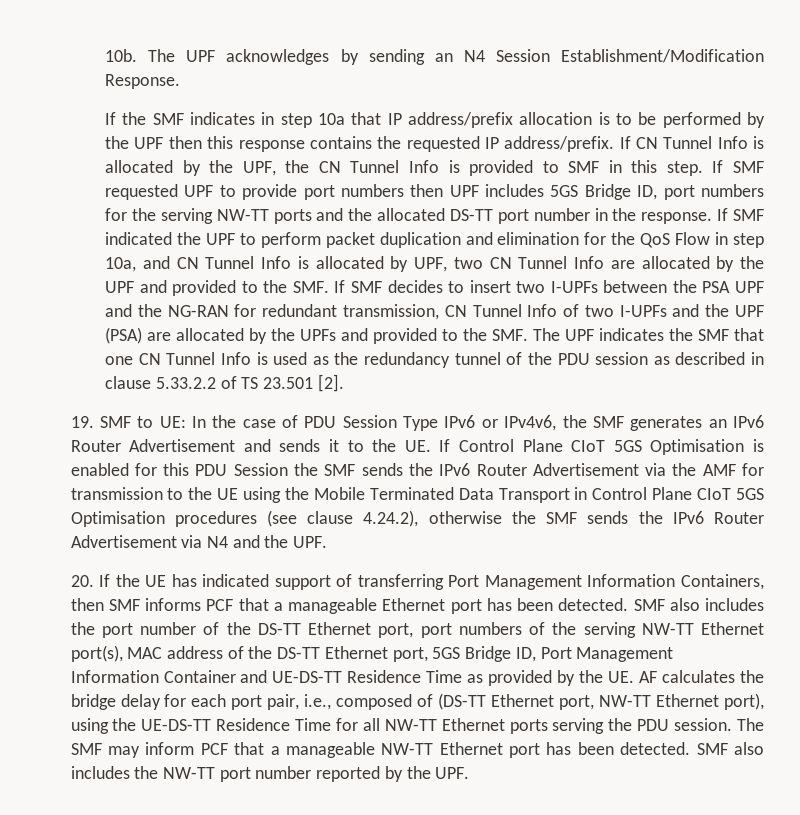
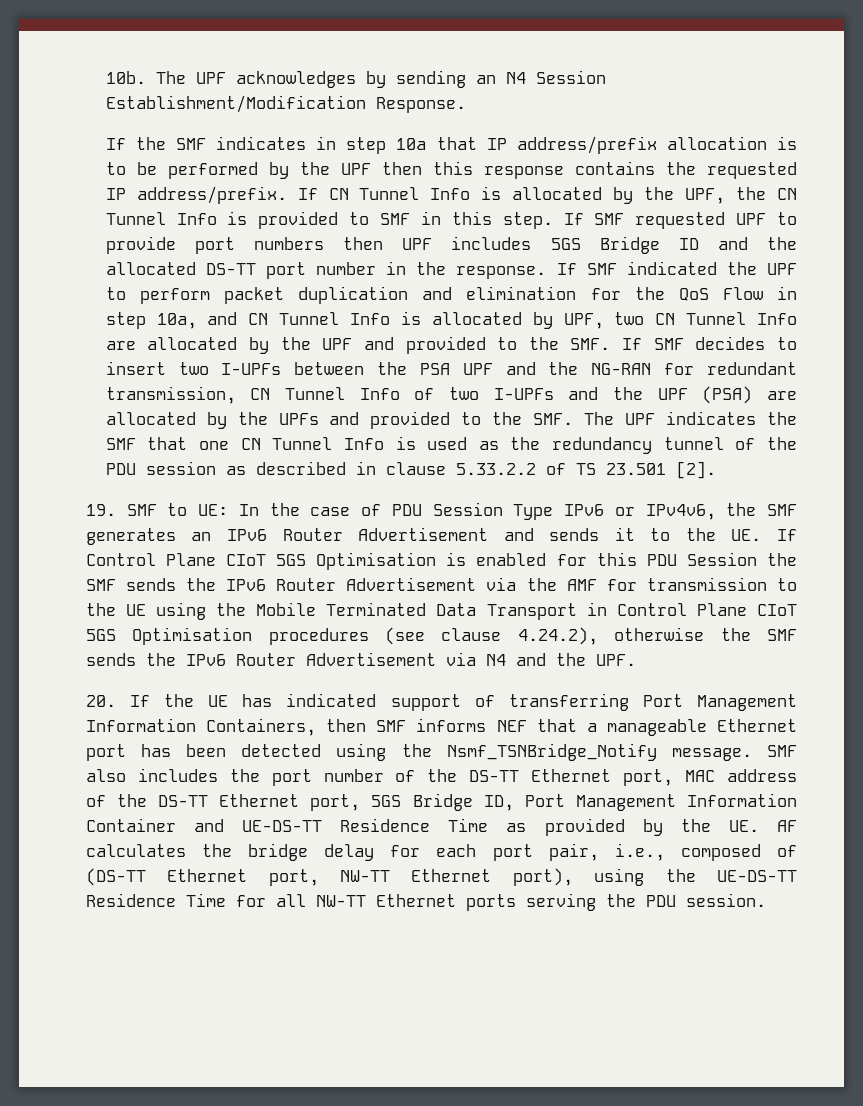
- If SMF requested UPF to provide port numbers then UPF includes 5GS Bridge ID, port numbers for the serving NW-TT ports and the allocated DS-TT port number in the response.
+ If SMF requested UPF to provide port numbers then UPF includes 5GS Bridge ID and the allocated DS-TT port number in the response.
- 20. If the UE has indicated support of transferring Port Management Information Containers, then SMF informs PCF that a manageable Ethernet port has been detected.
+ 20. If the UE has indicated support of transferring Port Management Information Containers, then SMF informs NEF that a manageable Ethernet port has been detected using the Nsmf_TSNBridge_Notify message.
- SMF also includes the port number of the DS-TT Ethernet port, port numbers of the serving NW-TT Ethernet port(s), MAC address of the DS-TT Ethernet port, 5GS Bridge ID, Port Management Information Container and UE-DS-TT Residence Time as provided by the UE. AF calculates the bridge delay for each port pair, i.e., composed of (DS-TT Ethernet port, NW-TT Ethernet port), using the UE-DS-TT Residence Time for all NW-TT Ethernet ports serving the PDU session. The SMF may inform PCF that a manageable NW-TT Ethernet port has been detected. SMF also includes the NW-TT port number reported by the UPF.
+ SMF also includes the port number of the DS-TT Ethernet port, MAC address of the DS-TT Ethernet port, 5GS Bridge ID, Port Management Information Container and UE-DS-TT Residence Time as provided by the UE. AF calculates the bridge delay for each port pair, i.e., composed of (DS-TT Ethernet port, NW-TT Ethernet port), using the UE-DS-TT Residence Time for all NW-TT Ethernet ports serving the PDU session.

